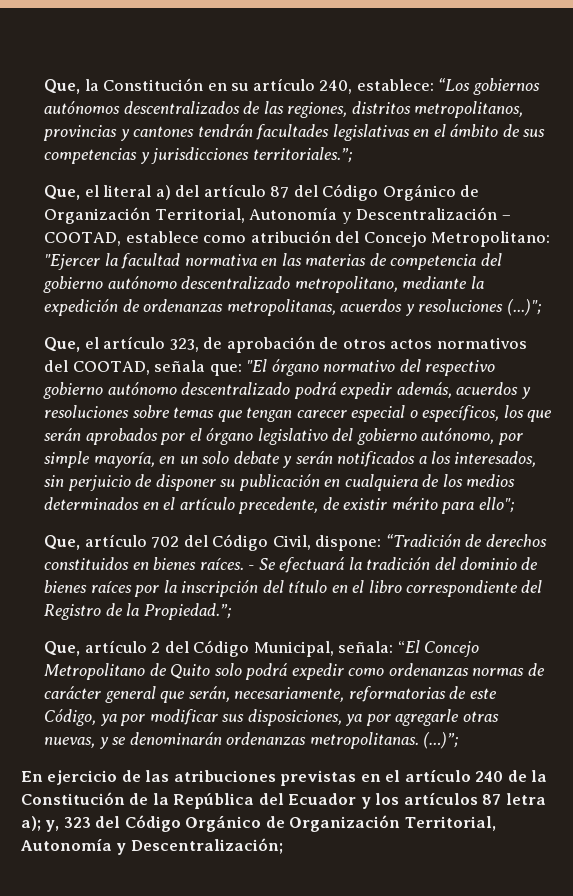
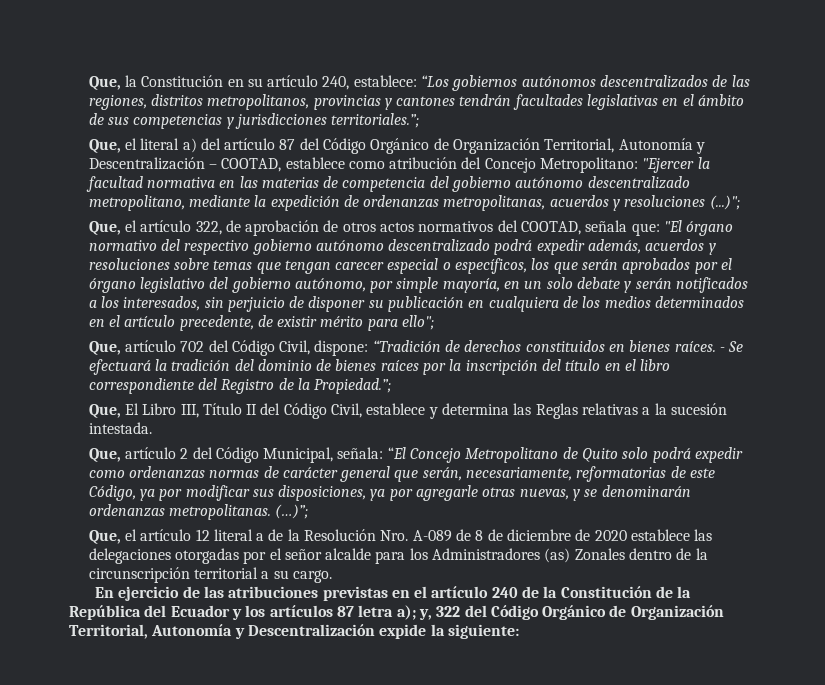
- Que, el artículo 323, de aprobación de otros actos normativos del COOTAD, señala que:
+ Que, el artículo 322, de aprobación de otros actos normativos del COOTAD, señala que:
+ Que, El Libro III, Título II del Código Civil, establece y determina las Reglas relativas a la sucesión intestada.
+ Que, el artículo 12 literal a de la Resolución Nro. A-089 de 8 de diciembre de 2020 establece las delegaciones otorgadas por el señor alcalde para los Administradores (as) Zonales dentro de la circunscripción territorial a su cargo.
- En ejercicio de las atribuciones previstas en el artículo 240 de la Constitución de la República del Ecuador y los artículos 87 letra a); y, 323 del Código Orgánico de Organización Territorial, Autonomía y Descentralización;
+ En ejercicio de las atribuciones previstas en el artículo 240 de la Constitución de la República del Ecuador y los artículos 87 letra a); y, 322 del Código Orgánico de Organización Territorial, Autonomía y Descentralización expide la siguiente:

